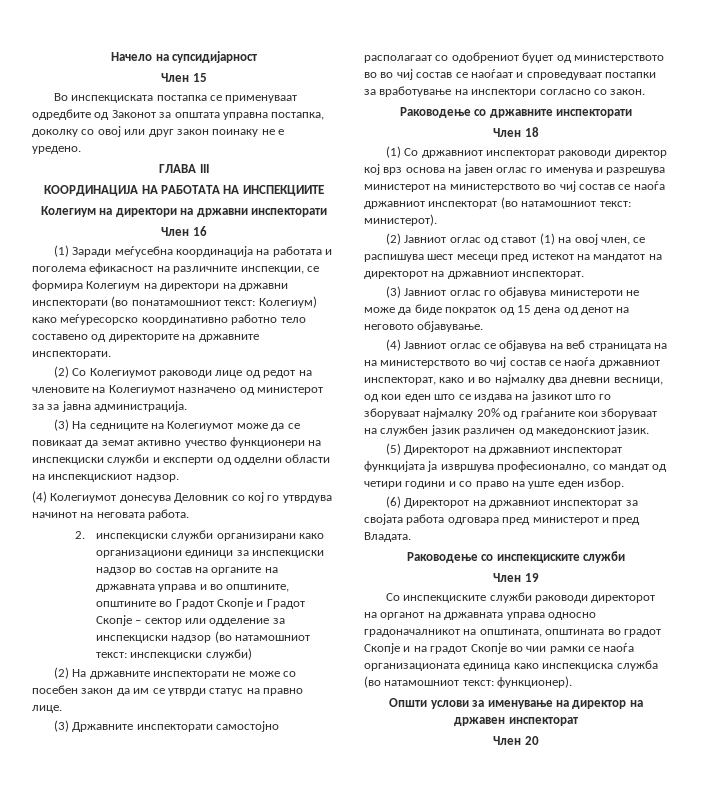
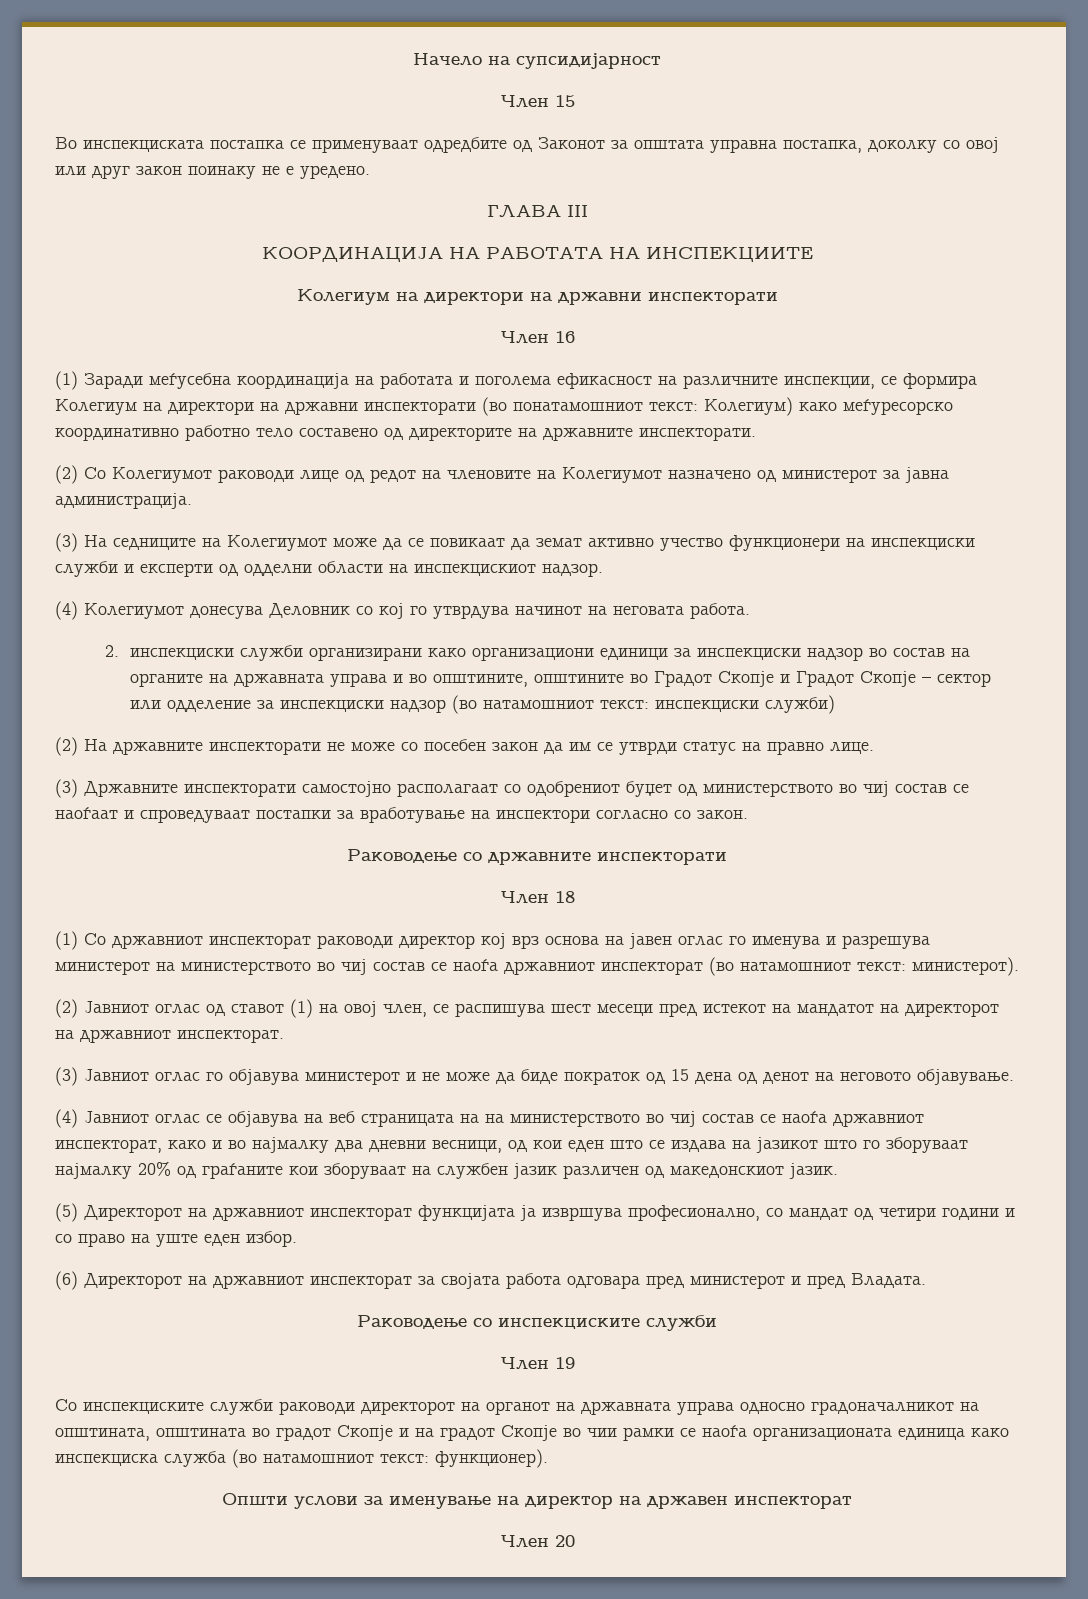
- (2) Со Колегиумот раководи лице од редот на членовите на Колегиумот назначено од министерот за за јавна администрација.
+ (2) Со Колегиумот раководи лице од редот на членовите на Колегиумот назначено од министерот за јавна администрација.
- (3) Државните инспекторати самостојно располагаат со одобрениот буџет од министерството во во чиј состав се наоѓаат и спроведуваат постапки за вработување на инспектори согласно со закон.
+ (3) Државните инспекторати самостојно располагаат со одобрениот буџет од министерството во чиј состав се наоѓаат и спроведуваат постапки за вработување на инспектори согласно со закон.
- (3) Јавниот оглас го објавува министероти не може да биде пократок од 15 дена од денот на неговото објавување.
+ (3) Јавниот оглас го објавува министерот и не може да биде пократок од 15 дена од денот на неговото објавување.

